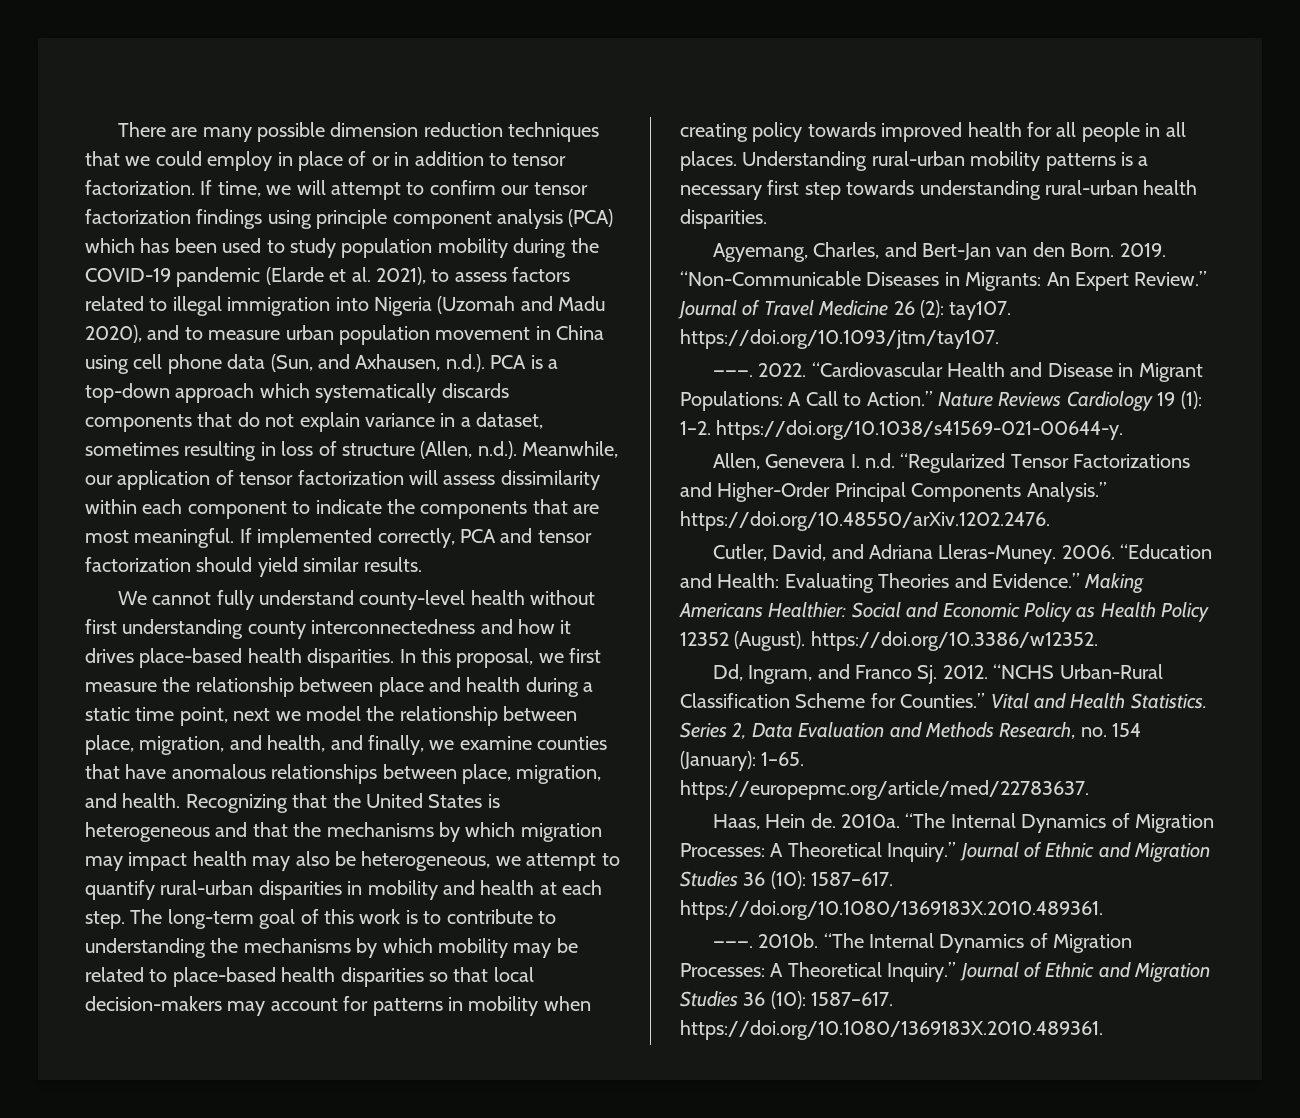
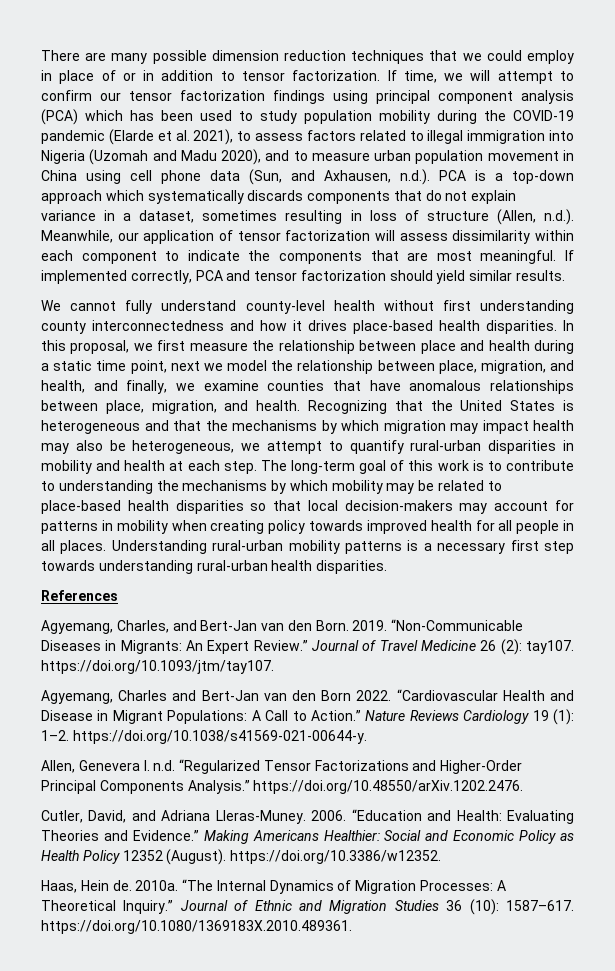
- If time, we will attempt to confirm our tensor factorization findings using principle component analysis (PCA) which has been used to study population mobility during the COVID-19 pandemic (Elarde et al. 2021), to assess factors related to illegal immigration into Nigeria (Uzomah and Madu 2020), and to measure urban population movement in China using cell phone data (Sun, and Axhausen, n.d.). PCA is a top-down approach which systematically discards components that do not explain variance in a dataset, sometimes resulting in loss of structure (Allen, n.d.). Meanwhile, our application of tensor factorization will assess dissimilarity within each component to indicate the components that are most meaningful.
+ If time, we will attempt to confirm our tensor factorization findings using principal component analysis (PCA) which has been used to study population mobility during the COVID-19 pandemic (Elarde et al. 2021), to assess factors related to illegal immigration into Nigeria (Uzomah and Madu 2020), and to measure urban population movement in China using cell phone data (Sun, and Axhausen, n.d.). PCA is a top-down approach which systematically discards components that do not explain variance in a dataset, sometimes resulting in loss of structure (Allen, n.d.). Meanwhile, our application of tensor factorization will assess dissimilarity within each component to indicate the components that are most meaningful.
+ References
- ———. 2022.
+ Agyemang, Charles and Bert-Jan van den Born 2022.
- Dd, Ingram, and Franco Sj. 2012. “NCHS Urban-Rural Classification Scheme for Counties.” Vital and Health Statistics. Series 2, Data Evaluation and Methods Research, no. 154 (January): 1–65. https://europepmc.org/article/med/22783637.
- ———. 2010b. “The Internal Dynamics of Migration Processes: A Theoretical Inquiry.” Journal of Ethnic and Migration Studies 36 (10): 1587–617. https://doi.org/10.1080/1369183X.2010.489361.

